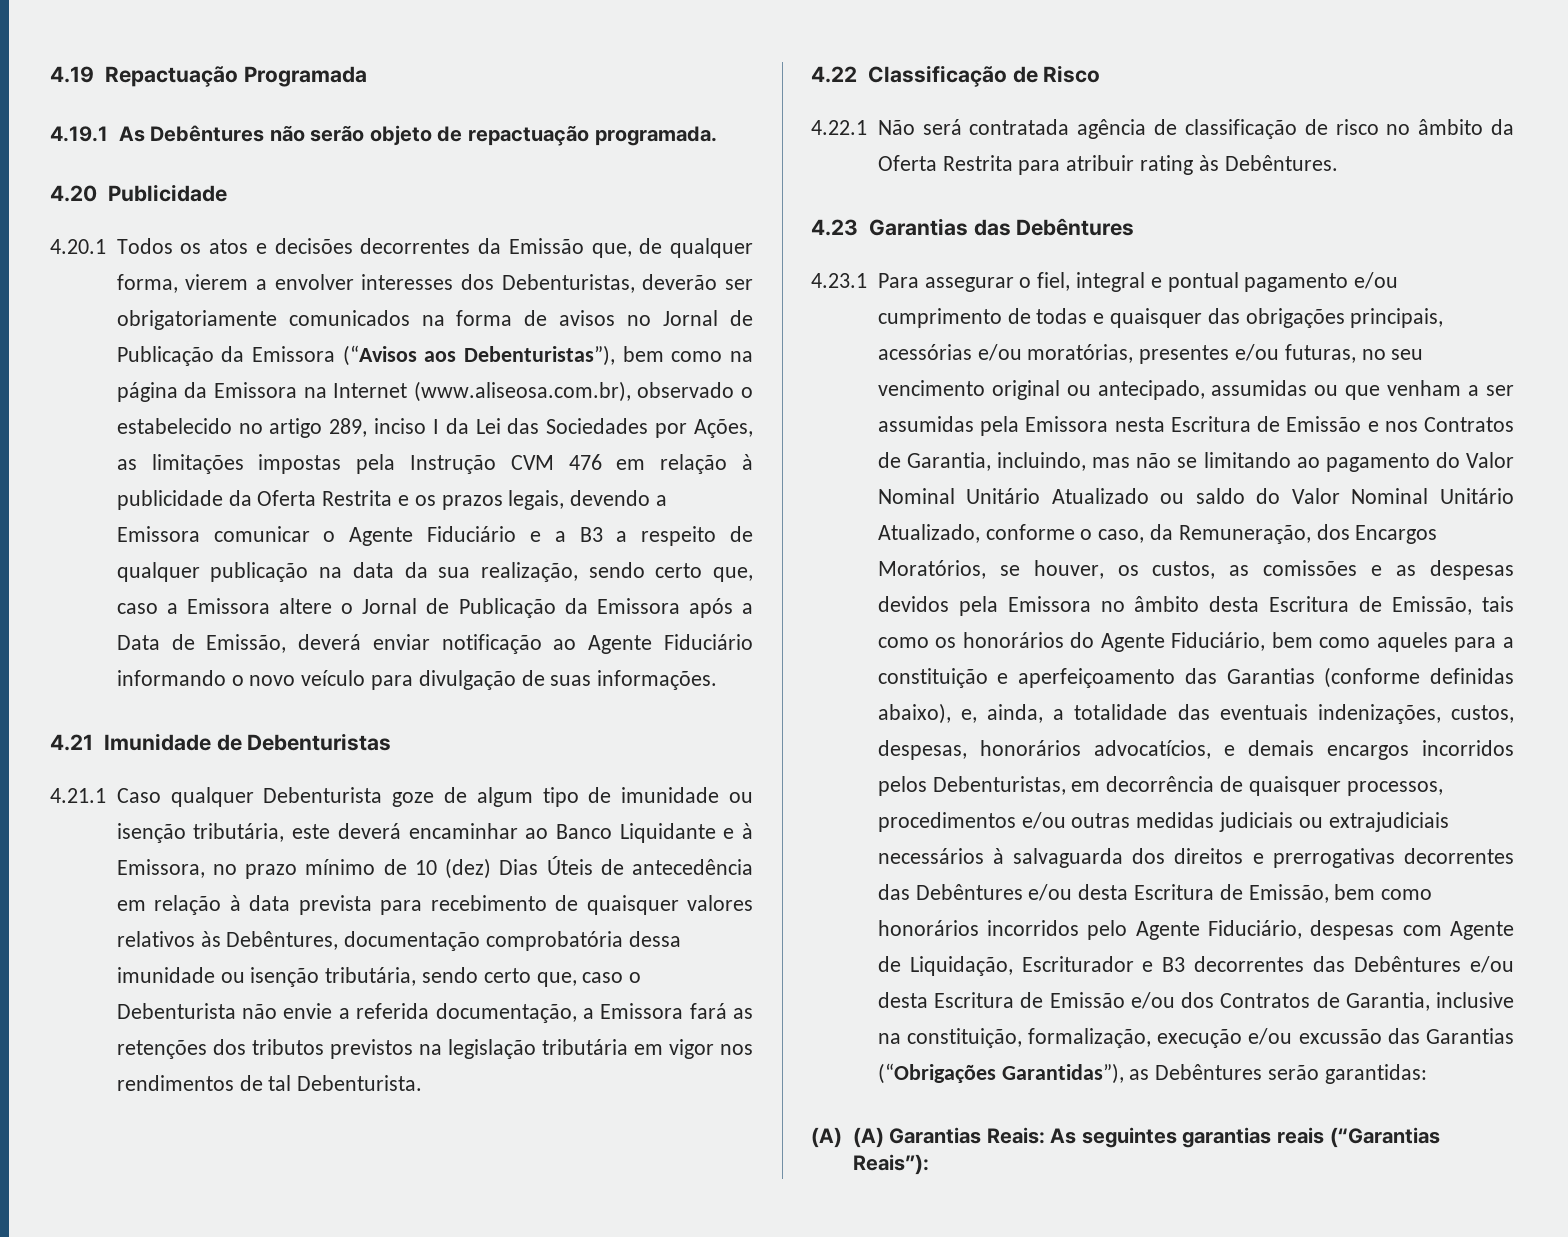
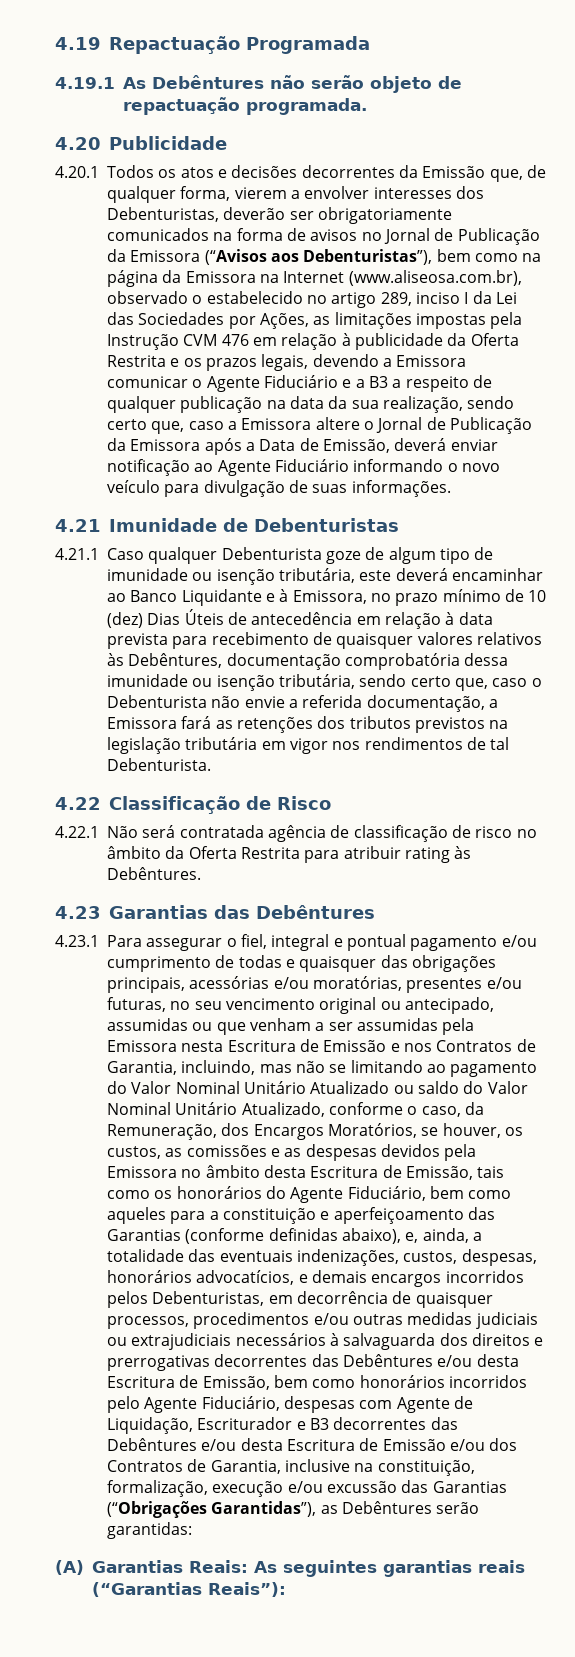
- (A) (A) Garantias Reais: As seguintes garantias reais (“Garantias Reais”):
+ (A) Garantias Reais: As seguintes garantias reais (“Garantias Reais”):

